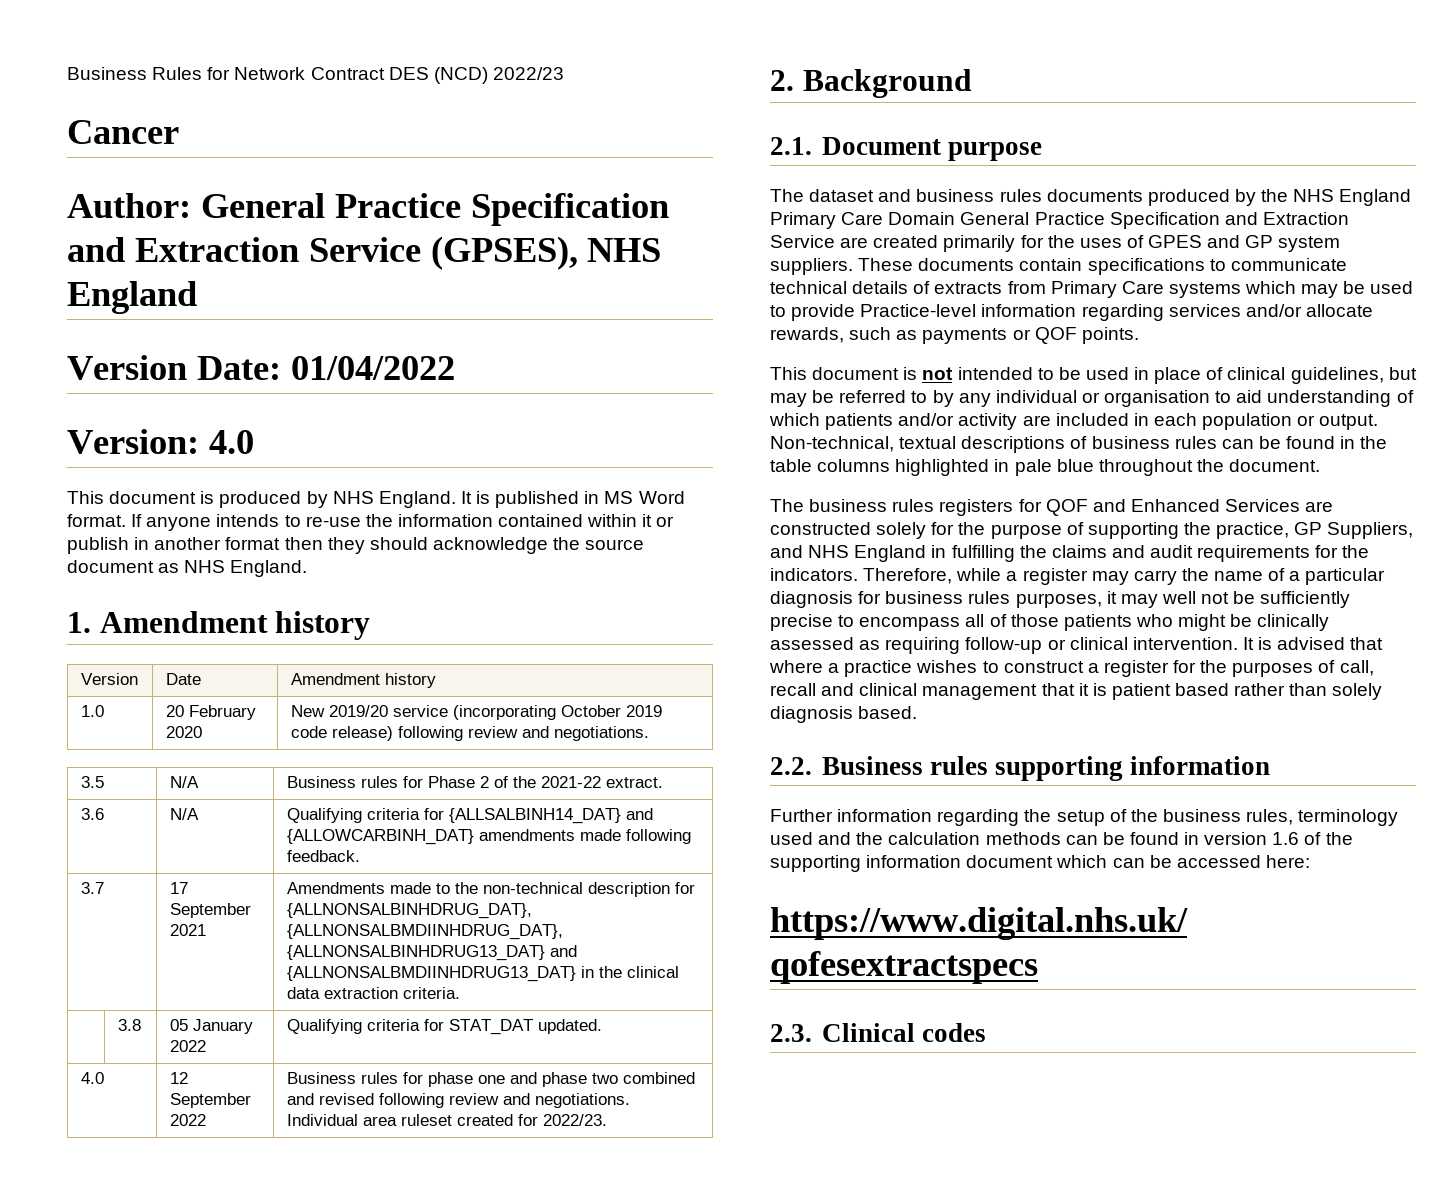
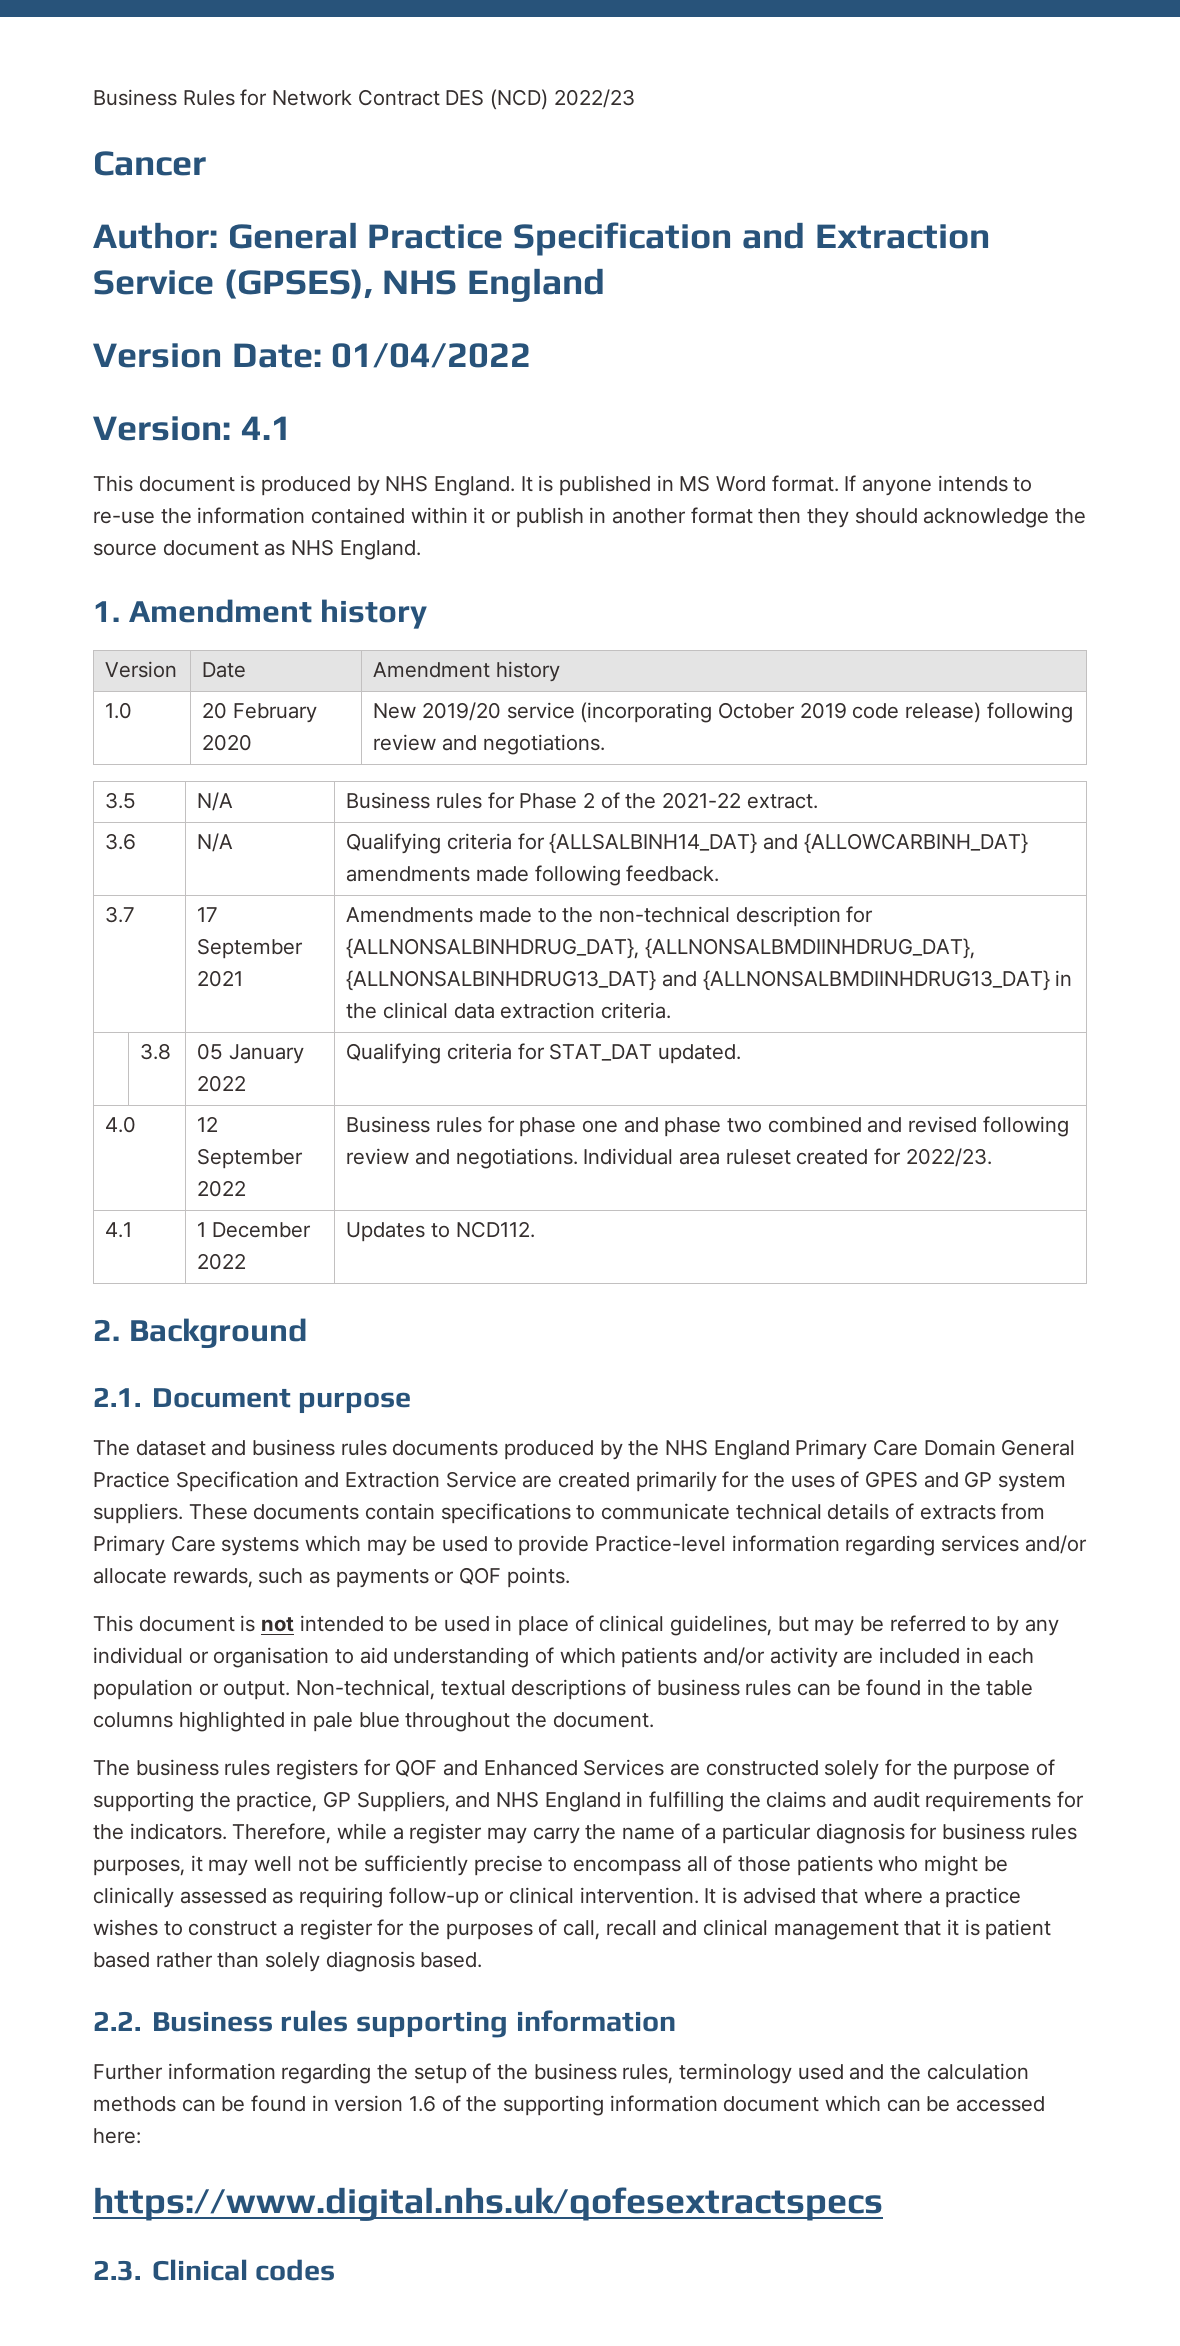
- Version: 4.0
+ Version: 4.1
+ 4.1 | 1 December 2022 | Updates to NCD112.

